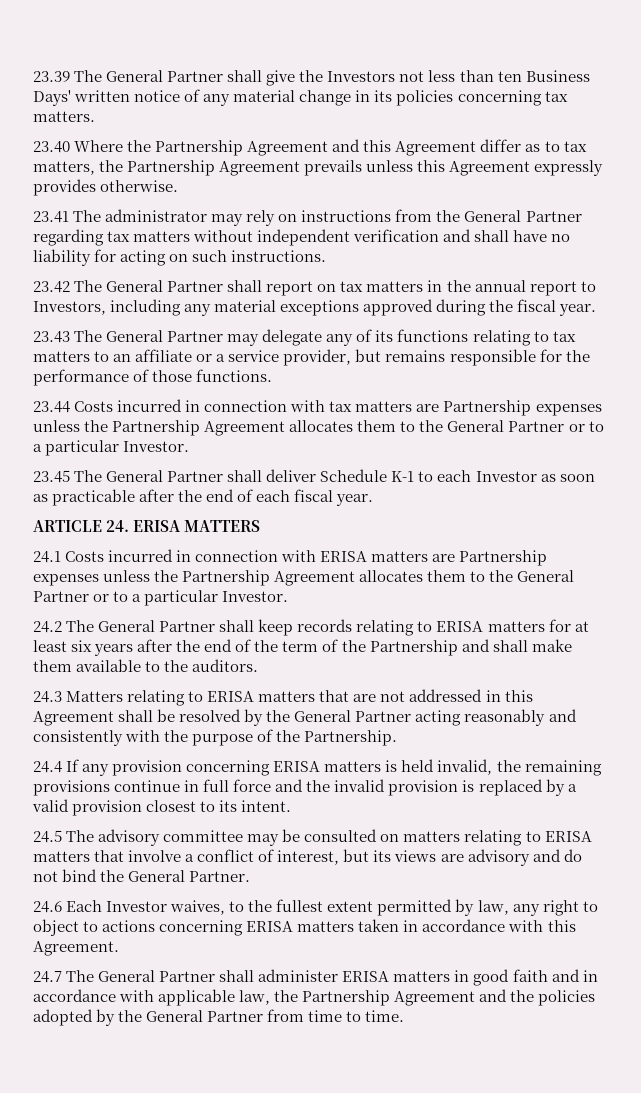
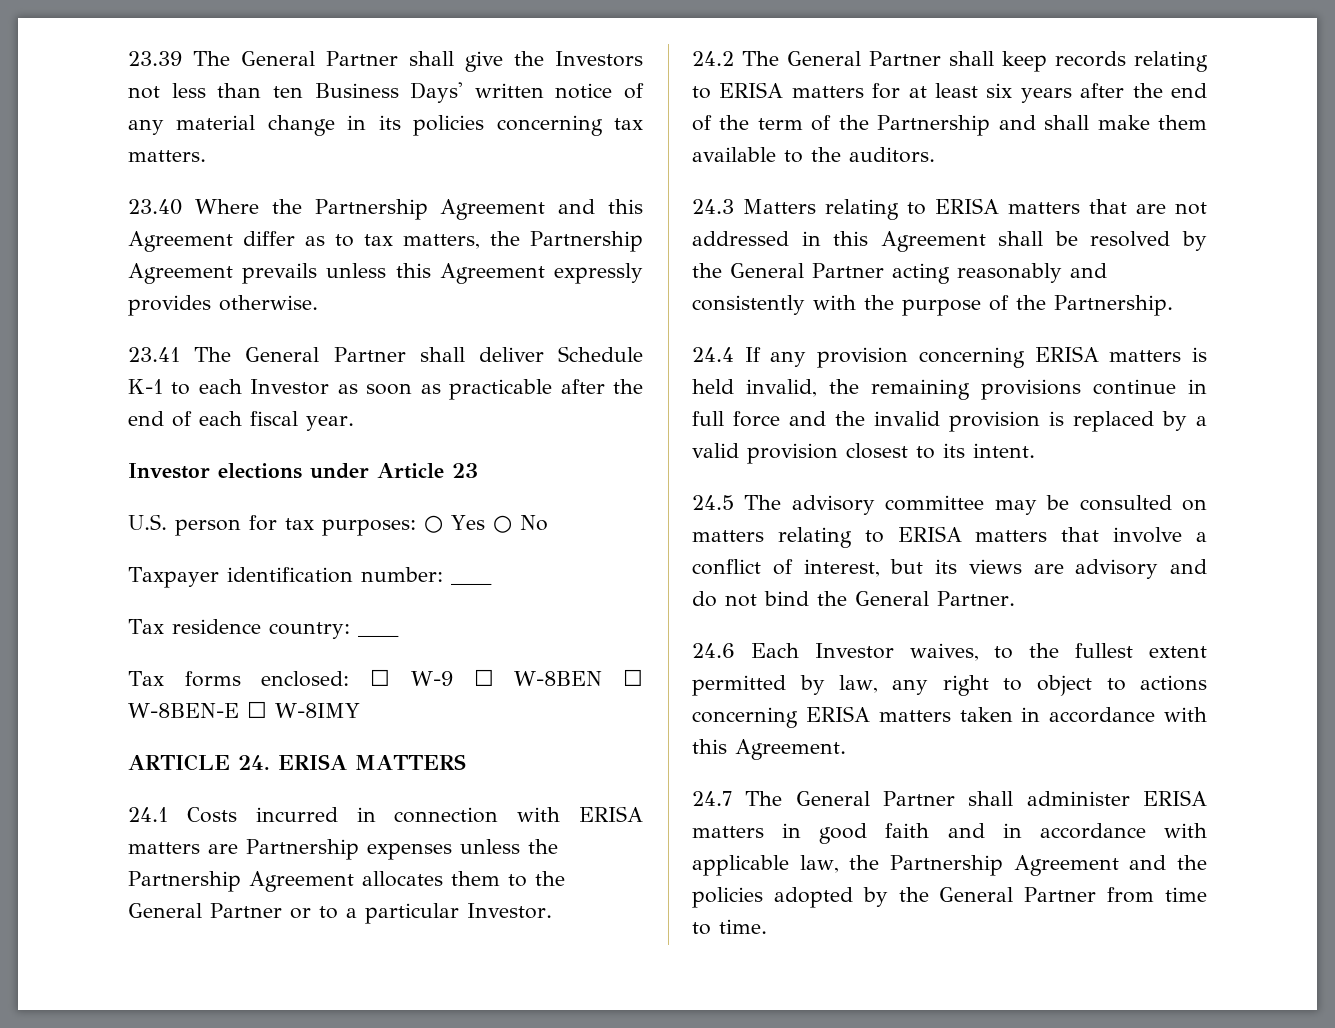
- 23.41 The administrator may rely on instructions from the General Partner regarding tax matters without independent verification and shall have no liability for acting on such instructions.
- 23.42 The General Partner shall report on tax matters in the annual report to Investors, including any material exceptions approved during the fiscal year.
- 23.43 The General Partner may delegate any of its functions relating to tax matters to an affiliate or a service provider, but remains responsible for the performance of those functions.
- 23.44 Costs incurred in connection with tax matters are Partnership expenses unless the Partnership Agreement allocates them to the General Partner or to a particular Investor.
- 23.45 The General Partner shall deliver Schedule K-1 to each Investor as soon as practicable after the end of each fiscal year.
+ 23.41 The General Partner shall deliver Schedule K-1 to each Investor as soon as practicable after the end of each fiscal year.
+ Investor elections under Article 23
+ U.S. person for tax purposes: ○ Yes ○ No
+ Taxpayer identification number: ____
+ Tax residence country: ____
+ Tax forms enclosed: ☐ W-9 ☐ W-8BEN ☐ W-8BEN-E ☐ W-8IMY

